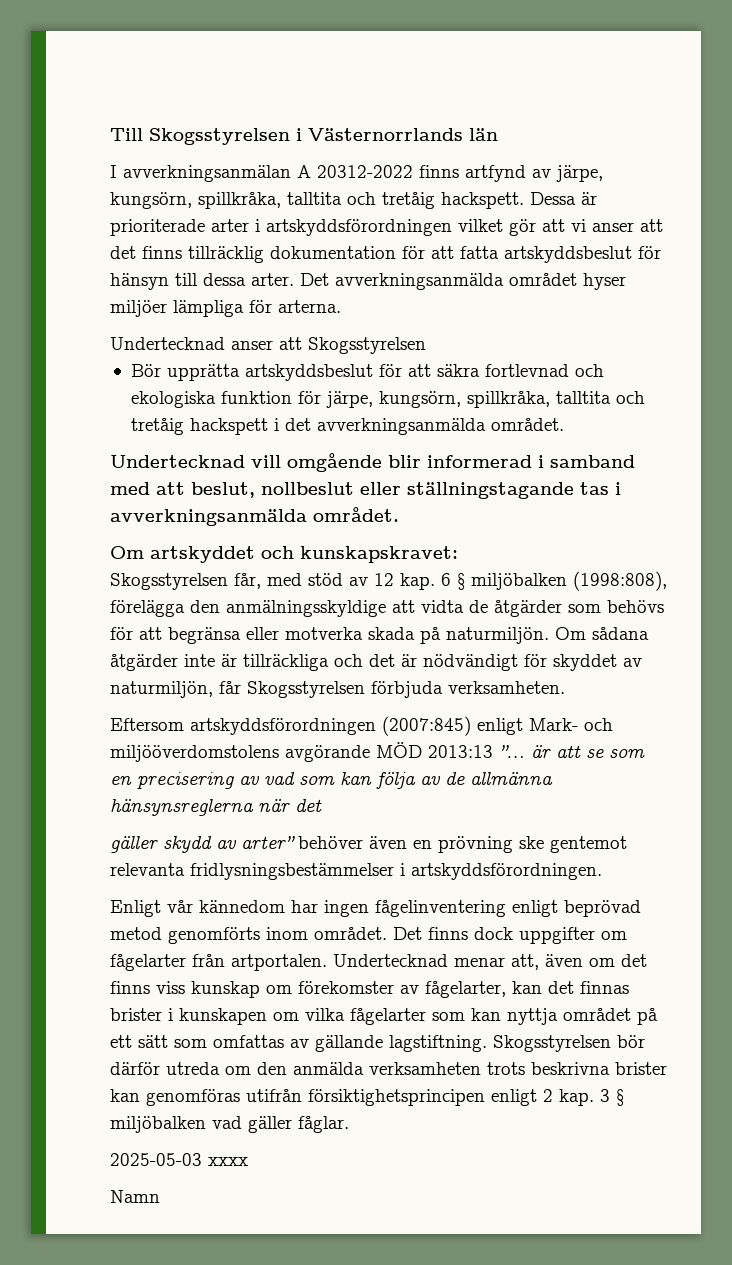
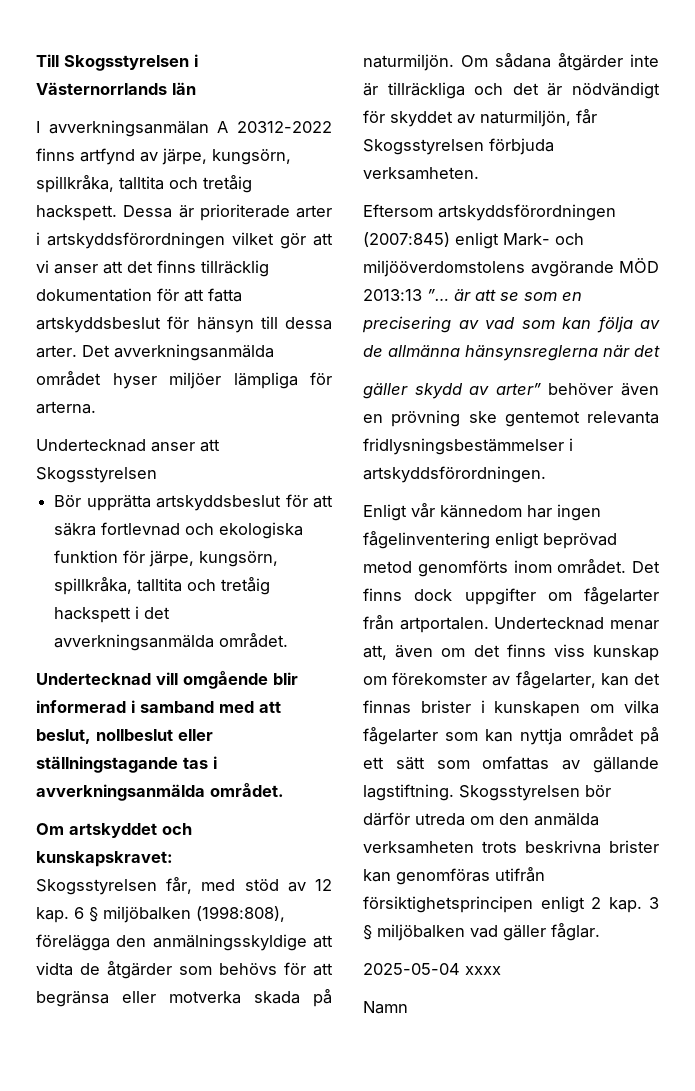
- 2025-05-03 xxxx
+ 2025-05-04 xxxx

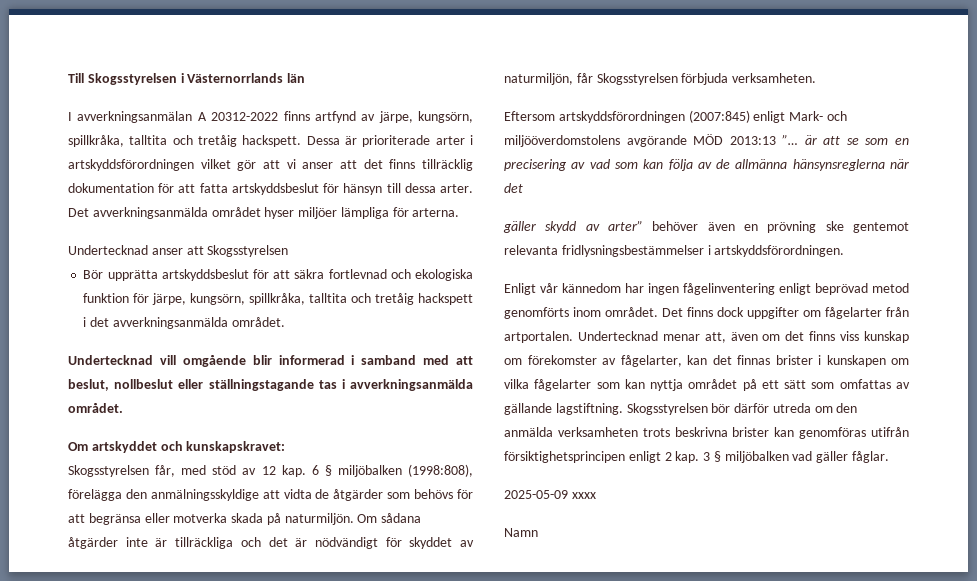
- 2025-05-04 xxxx
+ 2025-05-09 xxxx

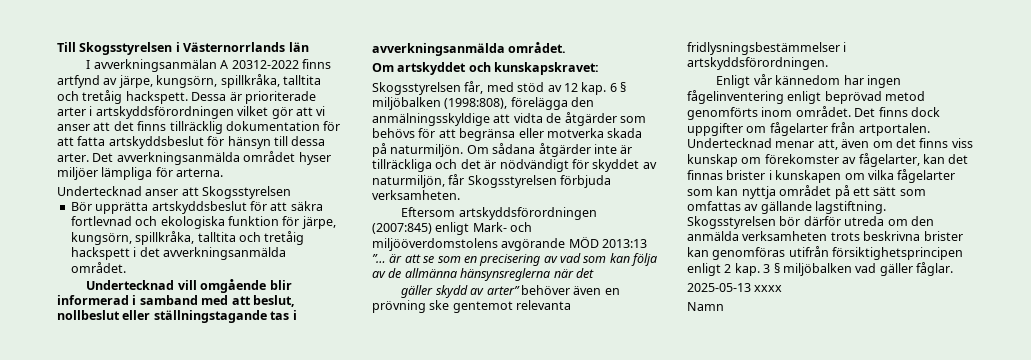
- 2025-05-09 xxxx
+ 2025-05-13 xxxx

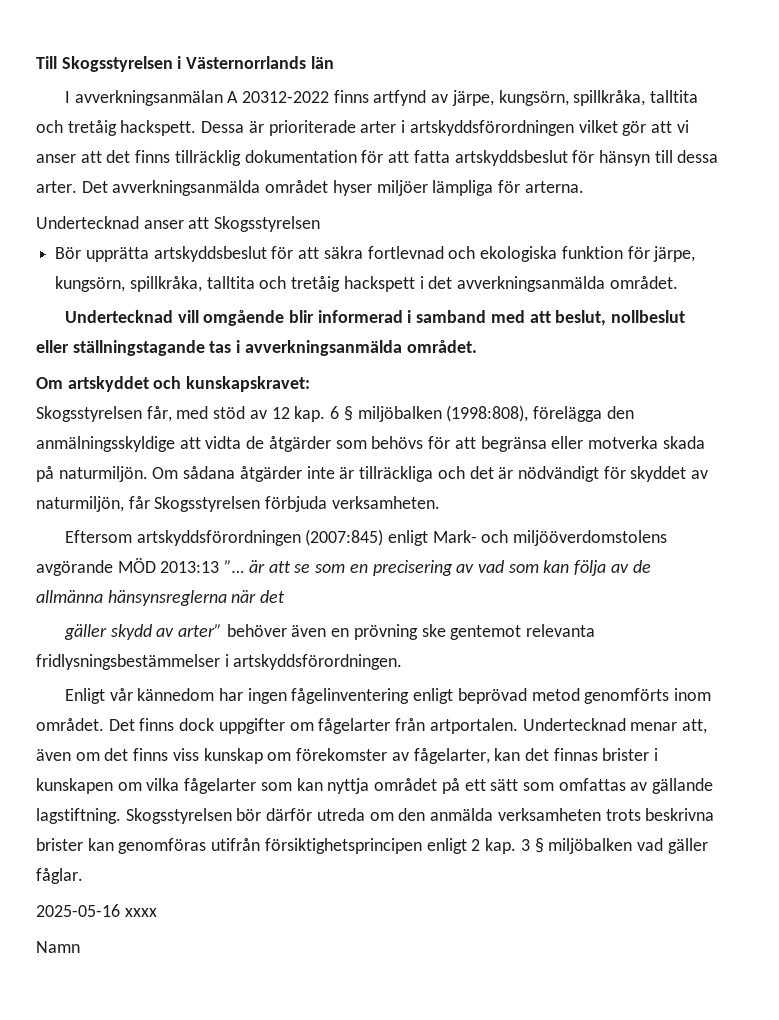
- 2025-05-13 xxxx
+ 2025-05-16 xxxx

